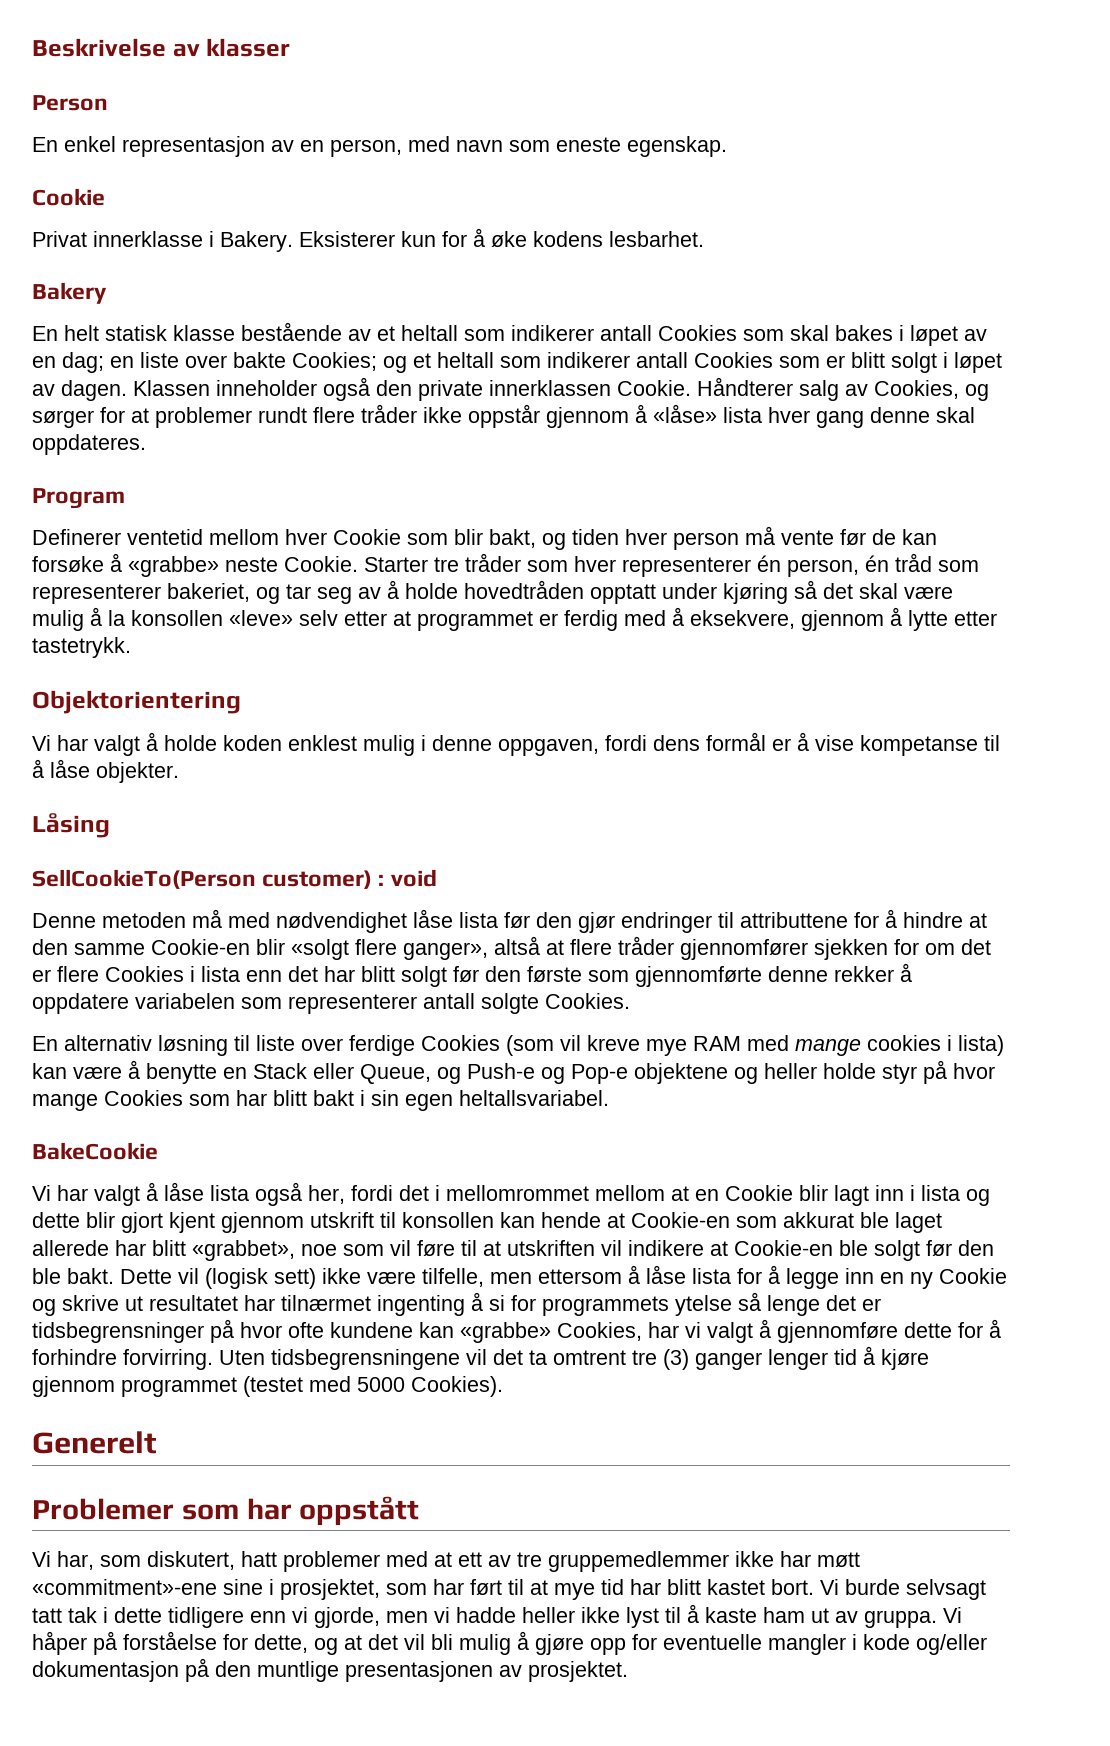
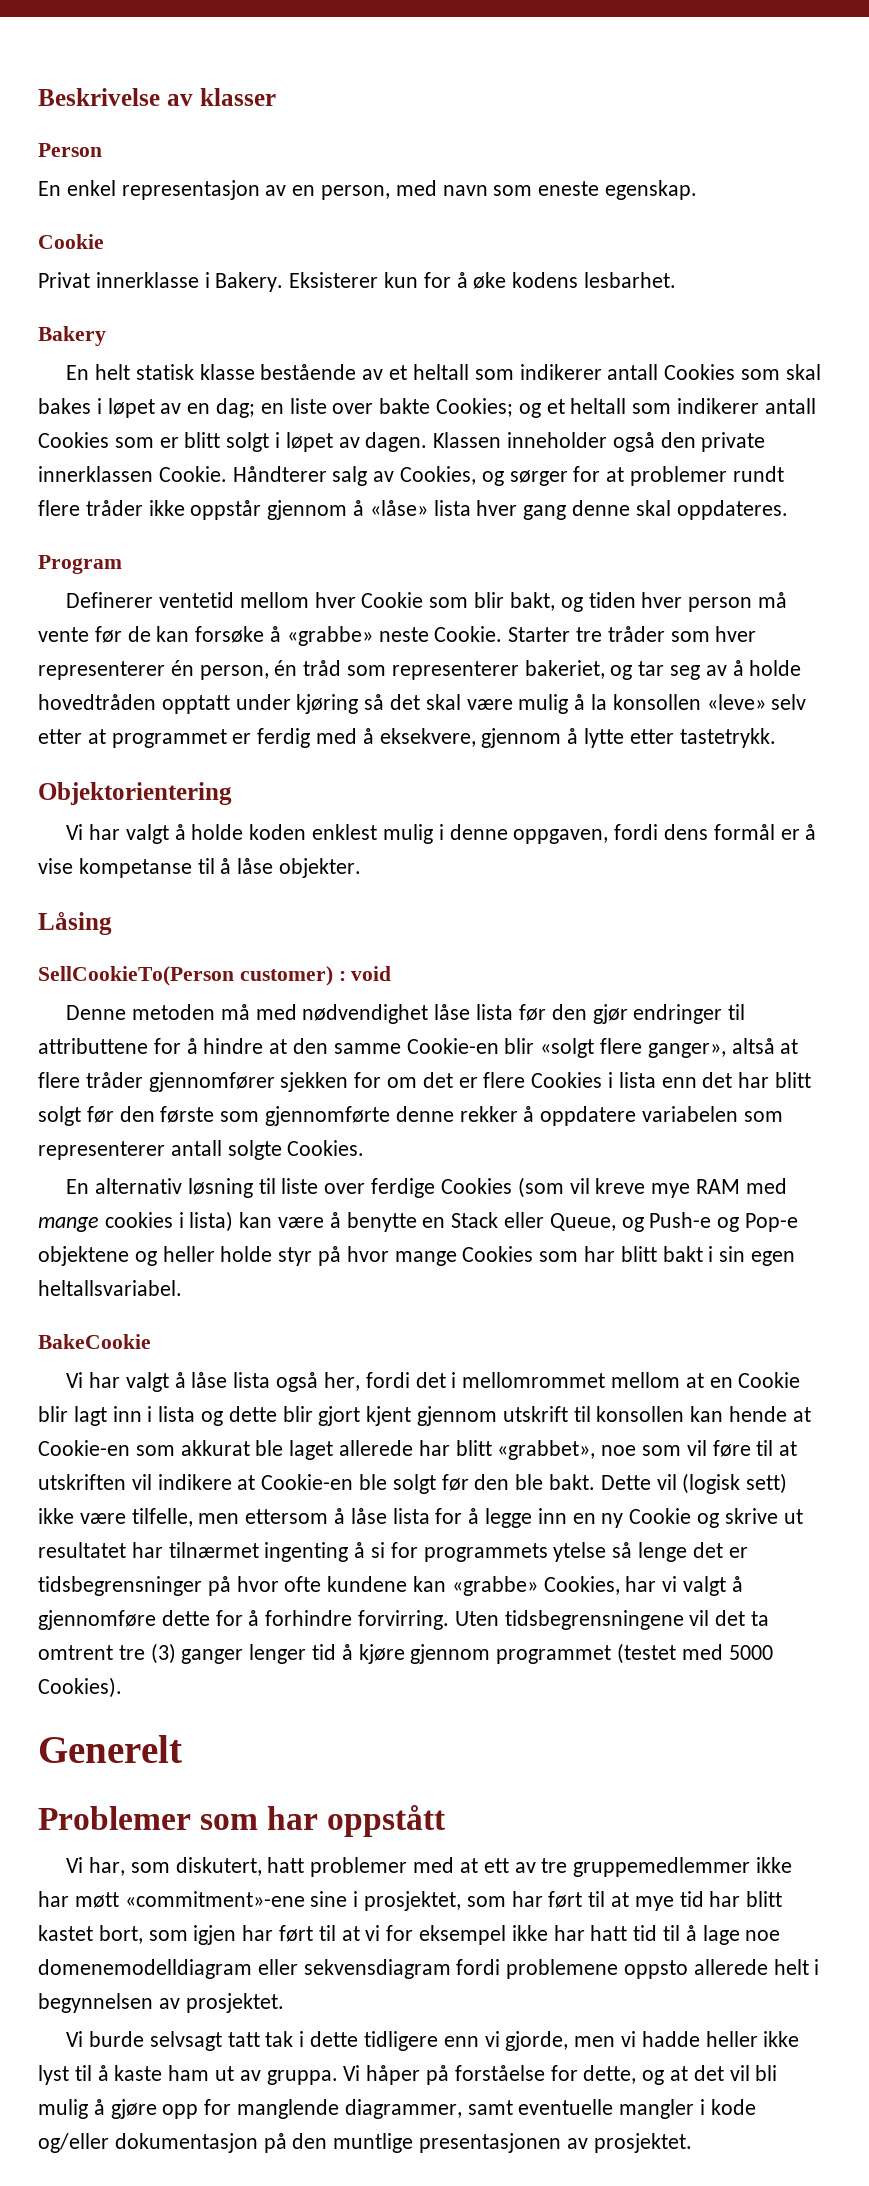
- Vi har, som diskutert, hatt problemer med at ett av tre gruppemedlemmer ikke har møtt «commitment»-ene sine i prosjektet, som har ført til at mye tid har blitt kastet bort. Vi burde selvsagt tatt tak i dette tidligere enn vi gjorde, men vi hadde heller ikke lyst til å kaste ham ut av gruppa.
+ Vi har, som diskutert, hatt problemer med at ett av tre gruppemedlemmer ikke har møtt «commitment»-ene sine i prosjektet, som har ført til at mye tid har blitt kastet bort, som igjen har ført til at vi for eksempel ikke har hatt tid til å lage noe domenemodelldiagram eller sekvensdiagram fordi problemene oppsto allerede helt i begynnelsen av prosjektet.
+ Vi burde selvsagt tatt tak i dette tidligere enn vi gjorde, men vi hadde heller ikke lyst til å kaste ham ut av gruppa.
- Vi håper på forståelse for dette, og at det vil bli mulig å gjøre opp for eventuelle mangler i kode og/eller dokumentasjon på den muntlige presentasjonen av prosjektet.
+ Vi håper på forståelse for dette, og at det vil bli mulig å gjøre opp for manglende diagrammer, samt eventuelle mangler i kode og/eller dokumentasjon på den muntlige presentasjonen av prosjektet.

